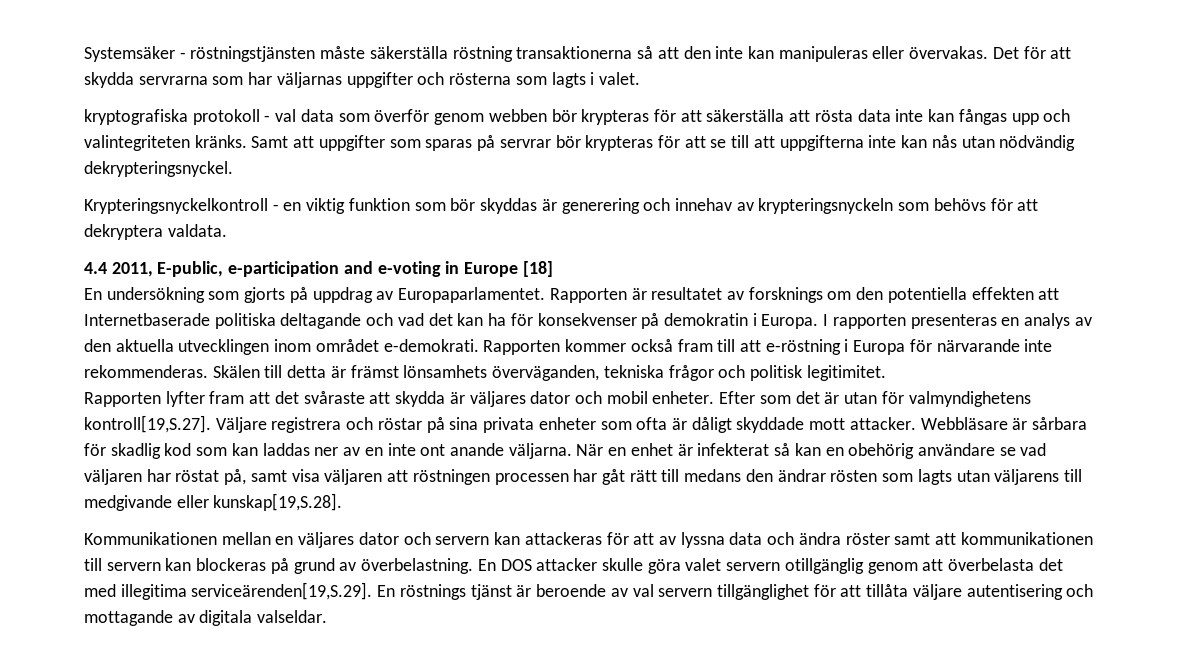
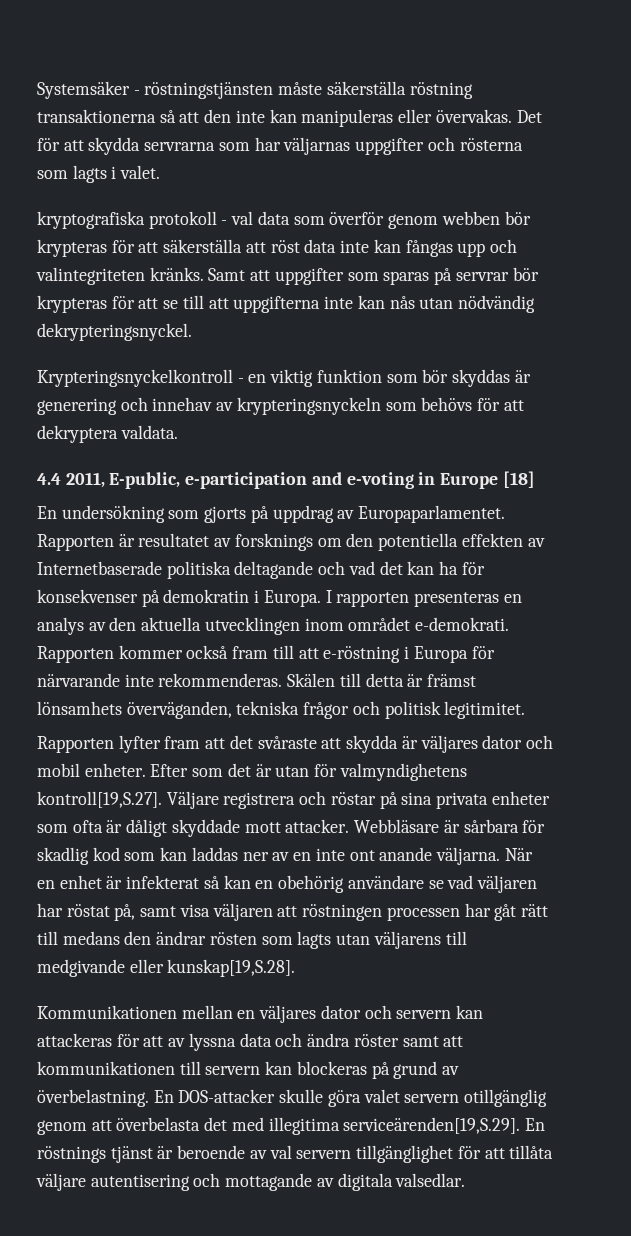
- kryptografiska protokoll - val data som överför genom webben bör krypteras för att säkerställa att rösta data inte kan fångas upp och valintegriteten kränks.
+ kryptografiska protokoll - val data som överför genom webben bör krypteras för att säkerställa att röst data inte kan fångas upp och valintegriteten kränks.
- Rapporten är resultatet av forsknings om den potentiella effekten att Internetbaserade politiska deltagande och vad det kan ha för konsekvenser på demokratin i Europa.
+ Rapporten är resultatet av forsknings om den potentiella effekten av Internetbaserade politiska deltagande och vad det kan ha för konsekvenser på demokratin i Europa.
- En DOS attacker skulle göra valet servern otillgänglig genom att överbelasta det med illegitima serviceärenden[19,S.29]. En röstnings tjänst är beroende av val servern tillgänglighet för att tillåta väljare autentisering och mottagande av digitala valseldar.
+ En DOS-attacker skulle göra valet servern otillgänglig genom att överbelasta det med illegitima serviceärenden[19,S.29]. En röstnings tjänst är beroende av val servern tillgänglighet för att tillåta väljare autentisering och mottagande av digitala valsedlar.

